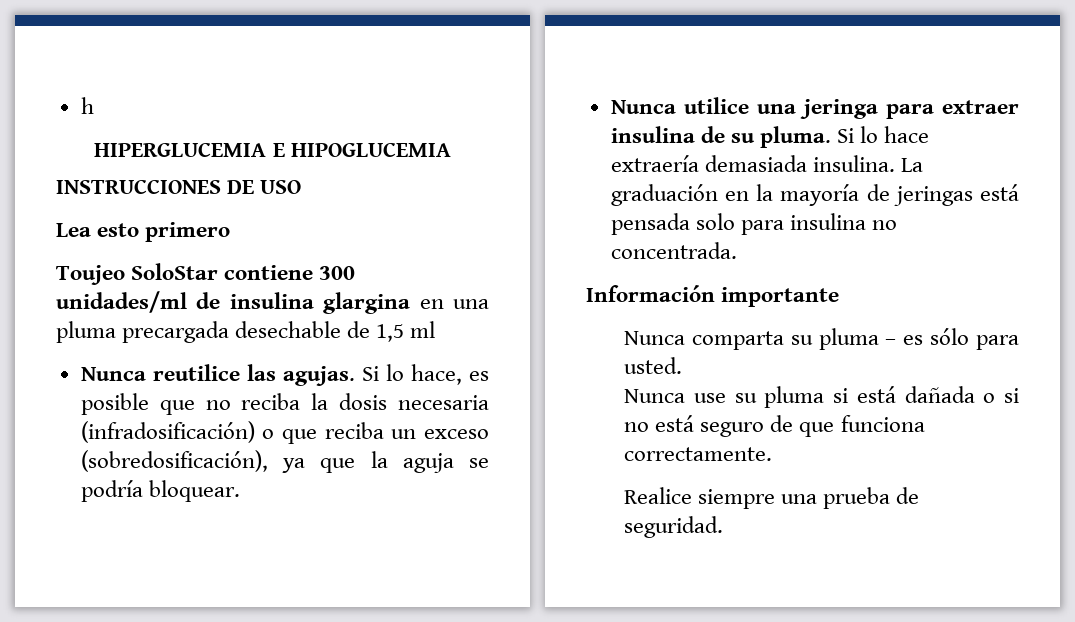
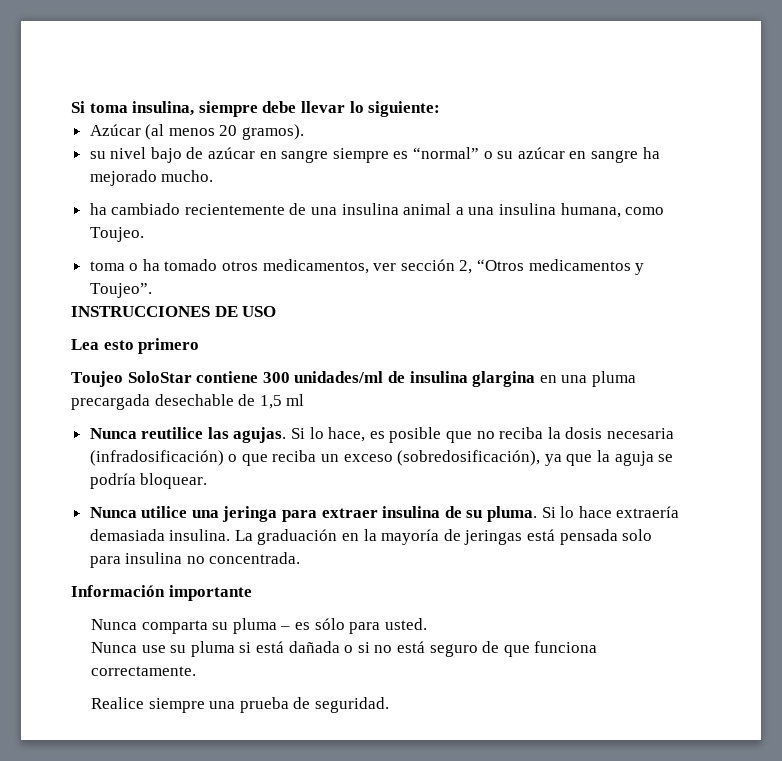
- h
- HIPERGLUCEMIA E HIPOGLUCEMIA
+ Si toma insulina, siempre debe llevar lo siguiente:
+ Azúcar (al menos 20 gramos).
+ su nivel bajo de azúcar en sangre siempre es “normal” o su azúcar en sangre ha mejorado mucho.
+ ha cambiado recientemente de una insulina animal a una insulina humana, como Toujeo.
+ toma o ha tomado otros medicamentos, ver sección 2, “Otros medicamentos y Toujeo”.

